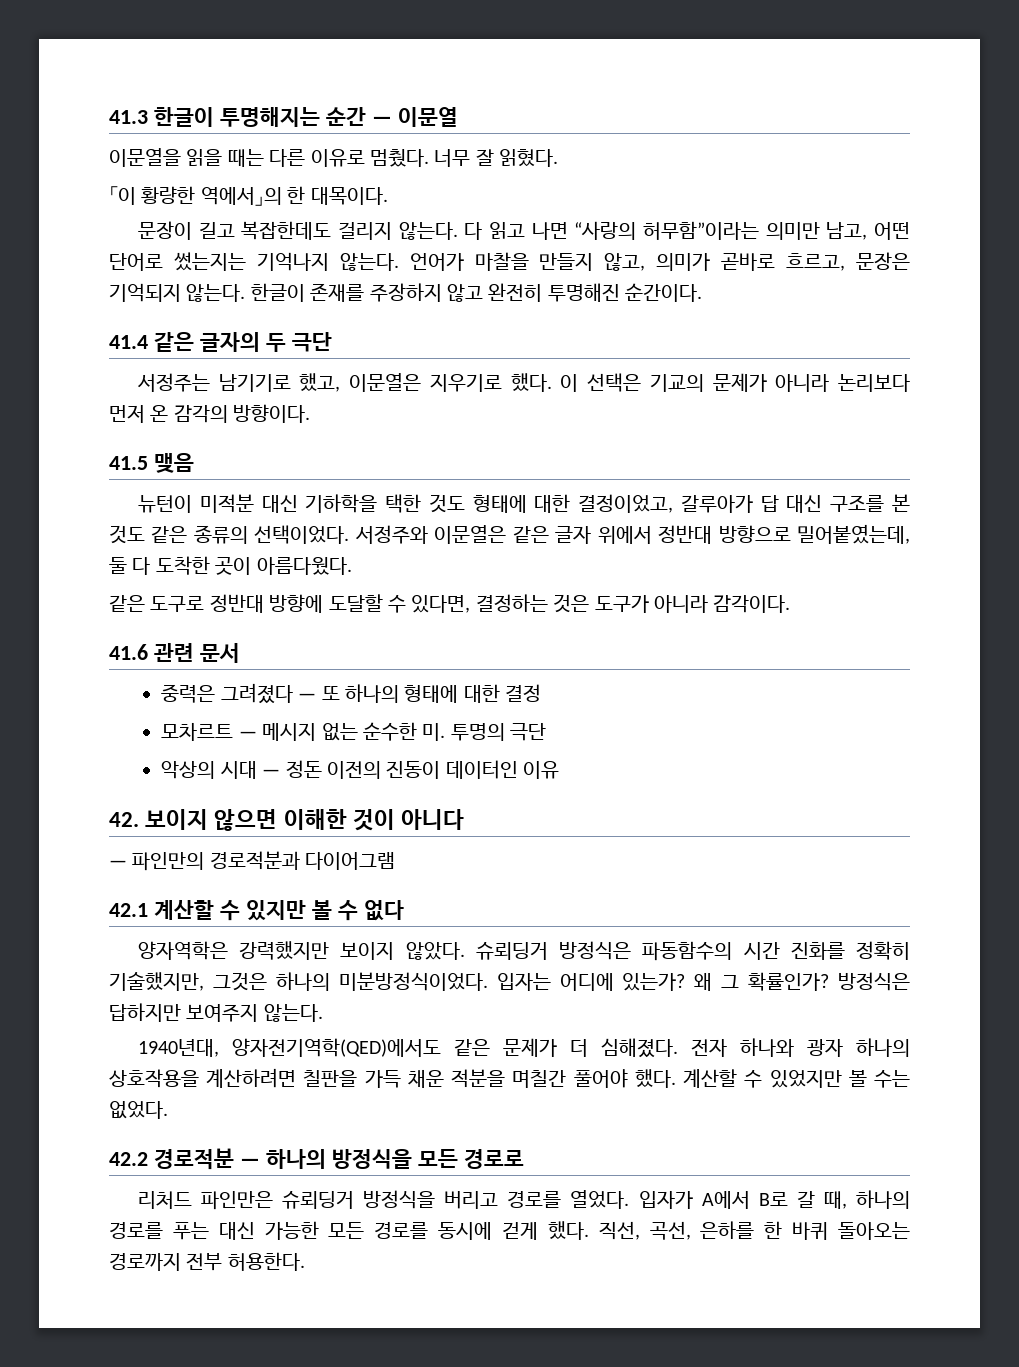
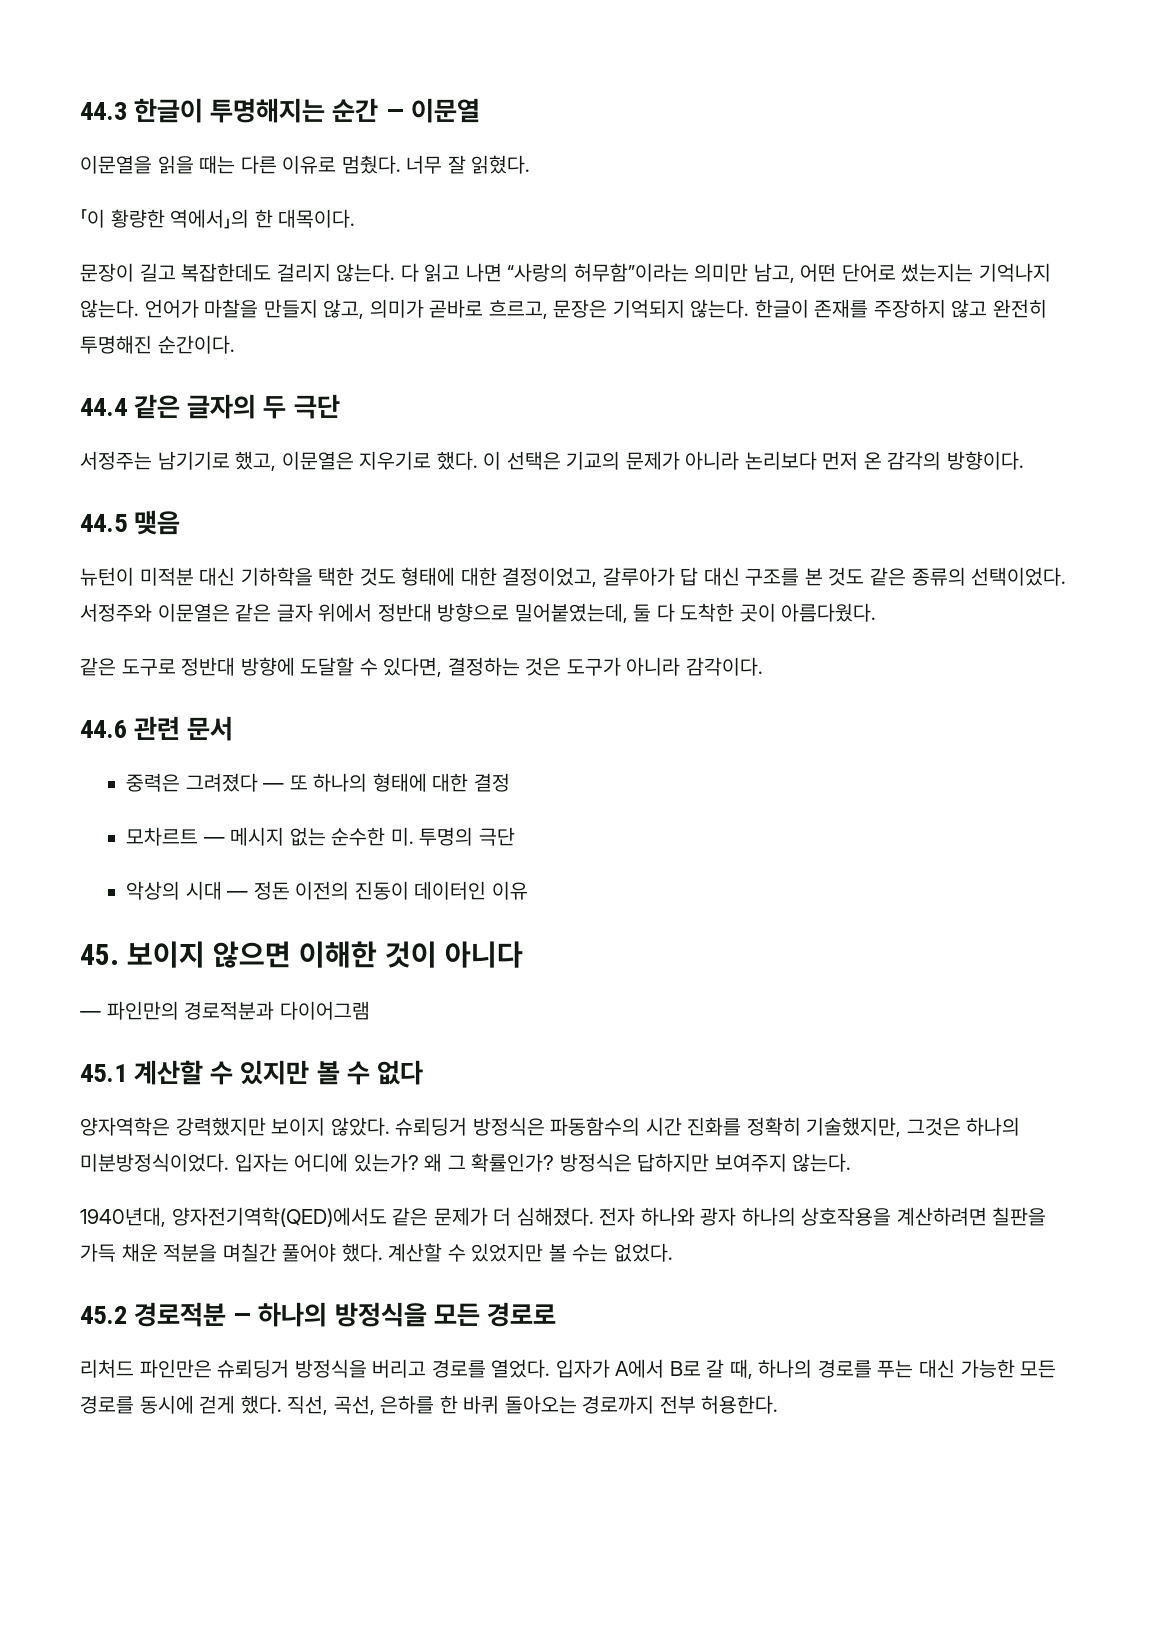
- 41.3 한글이 투명해지는 순간 — 이문열
+ 44.3 한글이 투명해지는 순간 — 이문열
- 41.4 같은 글자의 두 극단
+ 44.4 같은 글자의 두 극단
- 41.5 맺음
+ 44.5 맺음
- 41.6 관련 문서
+ 44.6 관련 문서
- 42. 보이지 않으면 이해한 것이 아니다
+ 45. 보이지 않으면 이해한 것이 아니다
- 42.1 계산할 수 있지만 볼 수 없다
+ 45.1 계산할 수 있지만 볼 수 없다
- 42.2 경로적분 — 하나의 방정식을 모든 경로로
+ 45.2 경로적분 — 하나의 방정식을 모든 경로로

